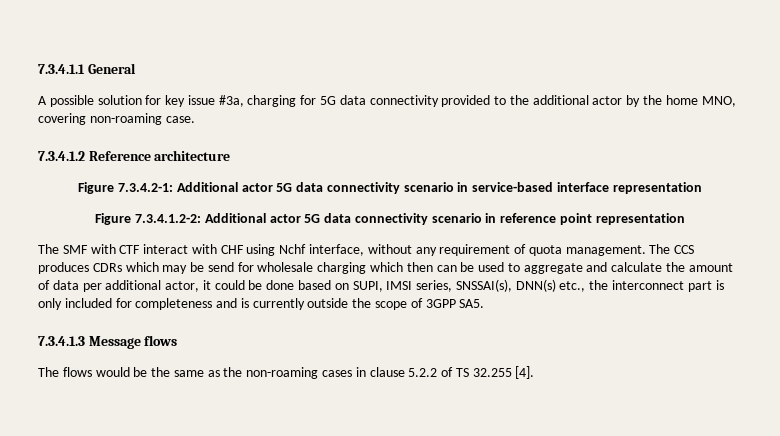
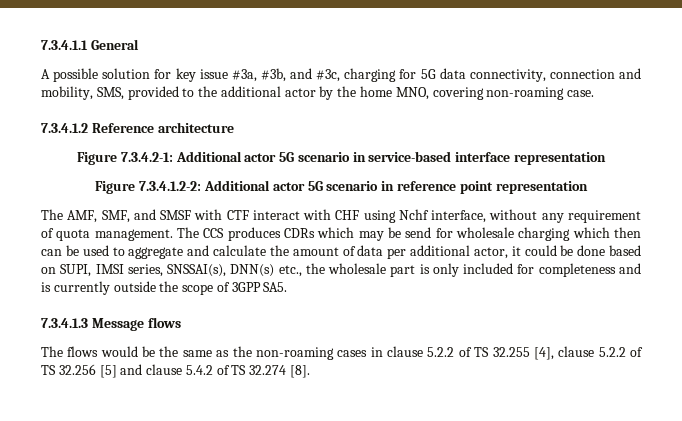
- A possible solution for key issue #3a, charging for 5G data connectivity provided to the additional actor by the home MNO, covering non-roaming case.
+ A possible solution for key issue #3a, #3b, and #3c, charging for 5G data connectivity, connection and mobility, SMS, provided to the additional actor by the home MNO, covering non-roaming case.
- Figure 7.3.4.2-1: Additional actor 5G data connectivity scenario in service-based interface representation
+ Figure 7.3.4.2-1: Additional actor 5G scenario in service-based interface representation
- Figure 7.3.4.1.2-2: Additional actor 5G data connectivity scenario in reference point representation
+ Figure 7.3.4.1.2-2: Additional actor 5G scenario in reference point representation
- The SMF with CTF interact with CHF using Nchf interface, without any requirement of quota management.
+ The AMF, SMF, and SMSF with CTF interact with CHF using Nchf interface, without any requirement of quota management.
- The CCS produces CDRs which may be send for wholesale charging which then can be used to aggregate and calculate the amount of data per additional actor, it could be done based on SUPI, IMSI series, SNSSAI(s), DNN(s) etc., the interconnect part is only included for completeness and is currently outside the scope of 3GPP SA5.
+ The CCS produces CDRs which may be send for wholesale charging which then can be used to aggregate and calculate the amount of data per additional actor, it could be done based on SUPI, IMSI series, SNSSAI(s), DNN(s) etc., the wholesale part is only included for completeness and is currently outside the scope of 3GPP SA5.
- The flows would be the same as the non-roaming cases in clause 5.2.2 of TS 32.255 [4].
+ The flows would be the same as the non-roaming cases in clause 5.2.2 of TS 32.255 [4], clause 5.2.2 of TS 32.256 [5] and clause 5.4.2 of TS 32.274 [8].

